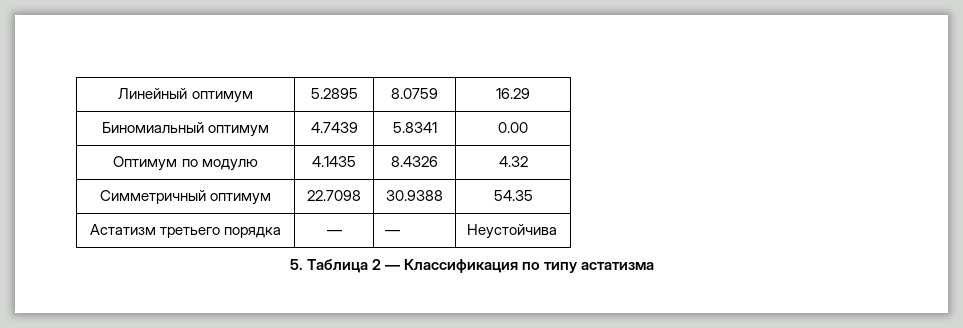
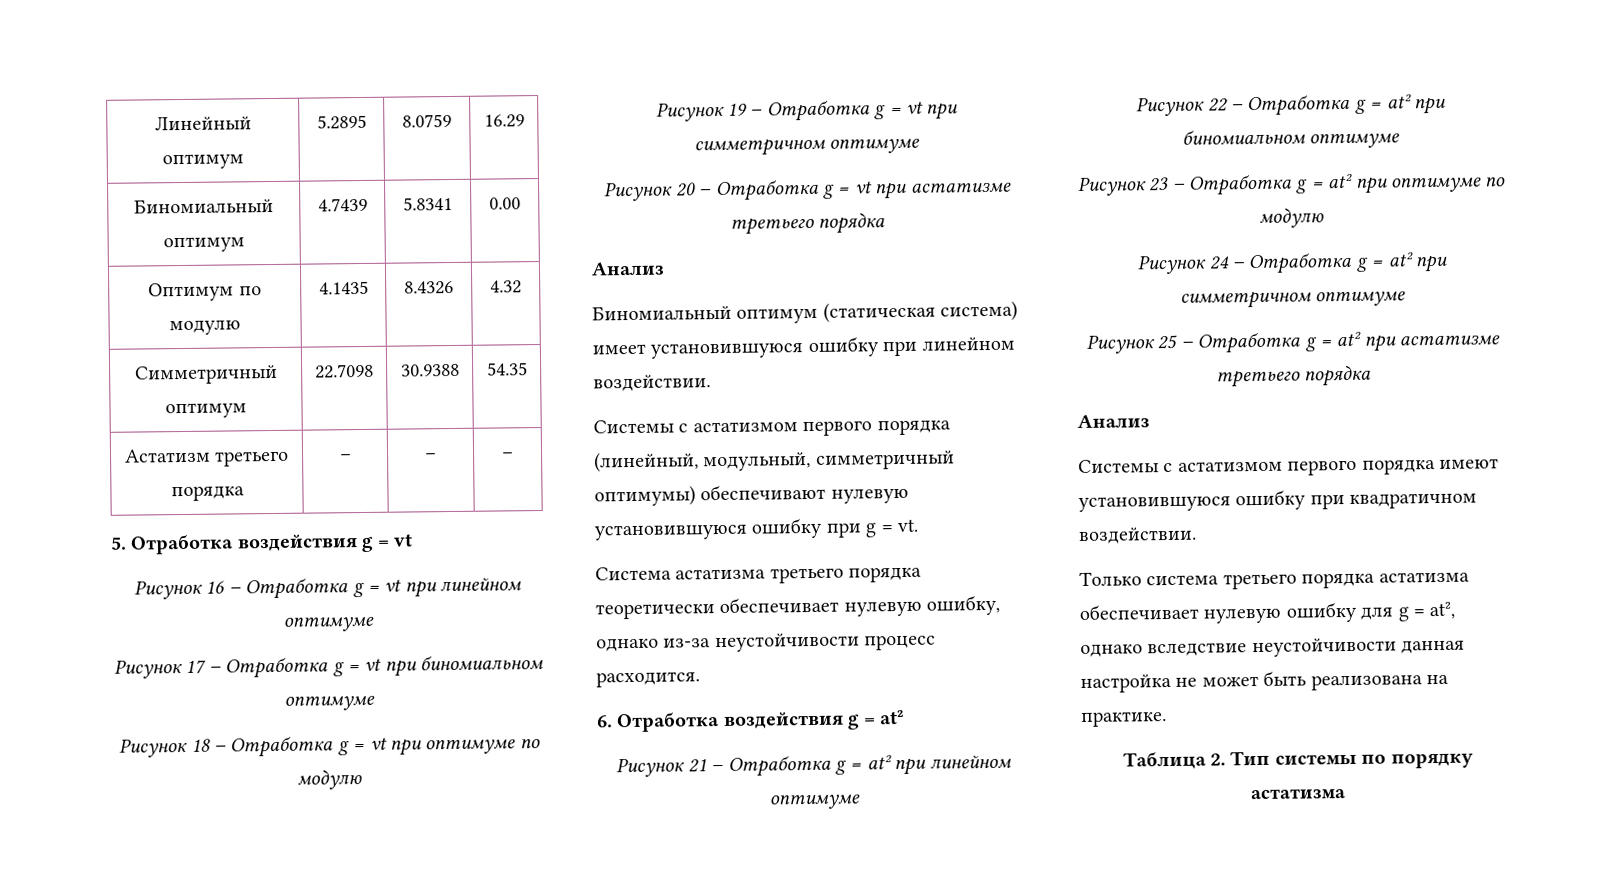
- Астатизм третьего порядка | — | — | Неустойчива
- 5. Таблица 2 — Классификация по типу астатизма
+ Астатизм третьего порядка | – | – | –
+ 5. Отработка воздействия g = vt
+ Рисунок 16 – Отработка g = vt при линейном оптимуме
+ Рисунок 17 – Отработка g = vt при биномиальном оптимуме
+ Рисунок 18 – Отработка g = vt при оптимуме по модулю
+ Рисунок 19 – Отработка g = vt при симметричном оптимуме
+ Рисунок 20 – Отработка g = vt при астатизме третьего порядка
+ Анализ
+ Биномиальный оптимум (статическая система) имеет установившуюся ошибку при линейном воздействии.
+ Системы с астатизмом первого порядка (линейный, модульный, симметричный оптимумы) обеспечивают нулевую установившуюся ошибку при g = vt.
+ Система астатизма третьего порядка теоретически обеспечивает нулевую ошибку, однако из-за неустойчивости процесс расходится.
+ 6. Отработка воздействия g = at²
+ Рисунок 21 – Отработка g = at² при линейном оптимуме
+ Рисунок 22 – Отработка g = at² при биномиальном оптимуме
+ Рисунок 23 – Отработка g = at² при оптимуме по модулю
+ Рисунок 24 – Отработка g = at² при симметричном оптимуме
+ Рисунок 25 – Отработка g = at² при астатизме третьего порядка
+ Анализ
+ Системы с астатизмом первого порядка имеют установившуюся ошибку при квадратичном воздействии.
+ Только система третьего порядка астатизма обеспечивает нулевую ошибку для g = at², однако вследствие неустойчивости данная настройка не может быть реализована на практике.
+ Таблица 2. Тип системы по порядку астатизма

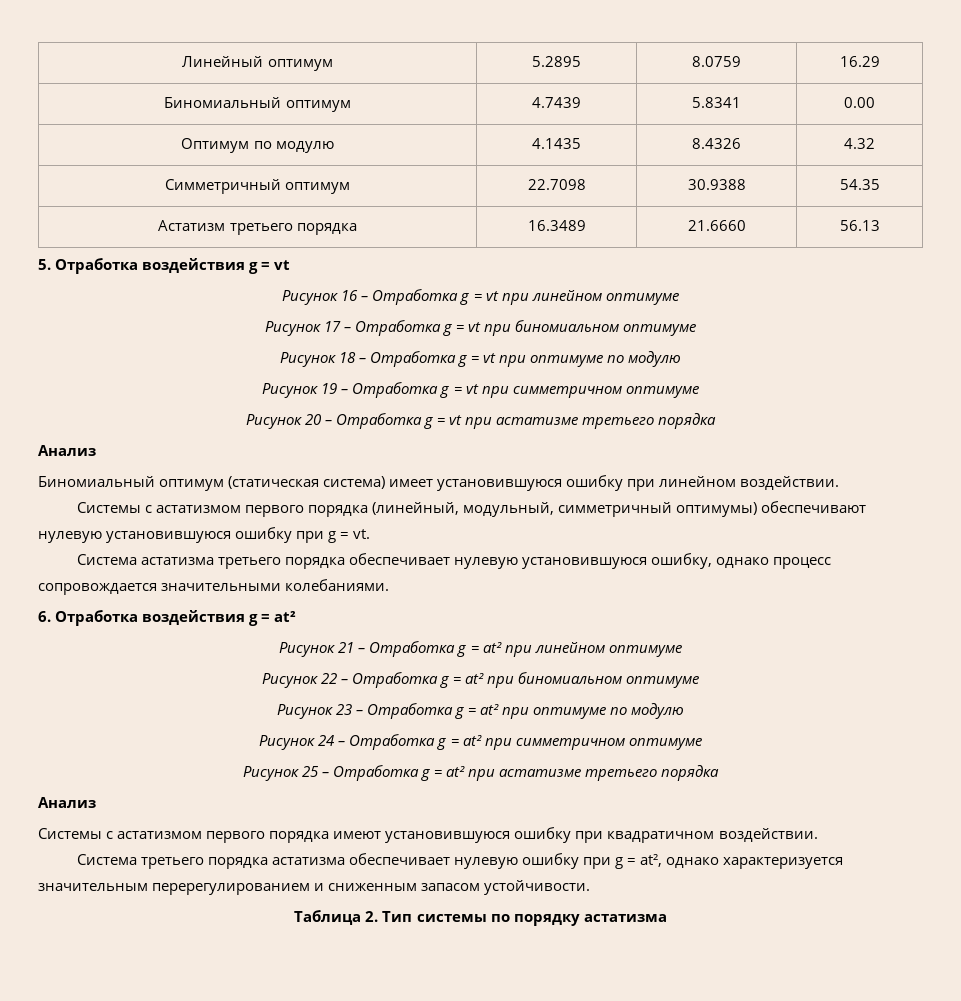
- Астатизм третьего порядка | – | – | –
+ Астатизм третьего порядка | 16.3489 | 21.6660 | 56.13
- Система астатизма третьего порядка теоретически обеспечивает нулевую ошибку, однако из-за неустойчивости процесс расходится.
+ Система астатизма третьего порядка обеспечивает нулевую установившуюся ошибку, однако процесс сопровождается значительными колебаниями.
- Только система третьего порядка астатизма обеспечивает нулевую ошибку для g = at², однако вследствие неустойчивости данная настройка не может быть реализована на практике.
+ Система третьего порядка астатизма обеспечивает нулевую ошибку при g = at², однако характеризуется значительным перерегулированием и сниженным запасом устойчивости.

